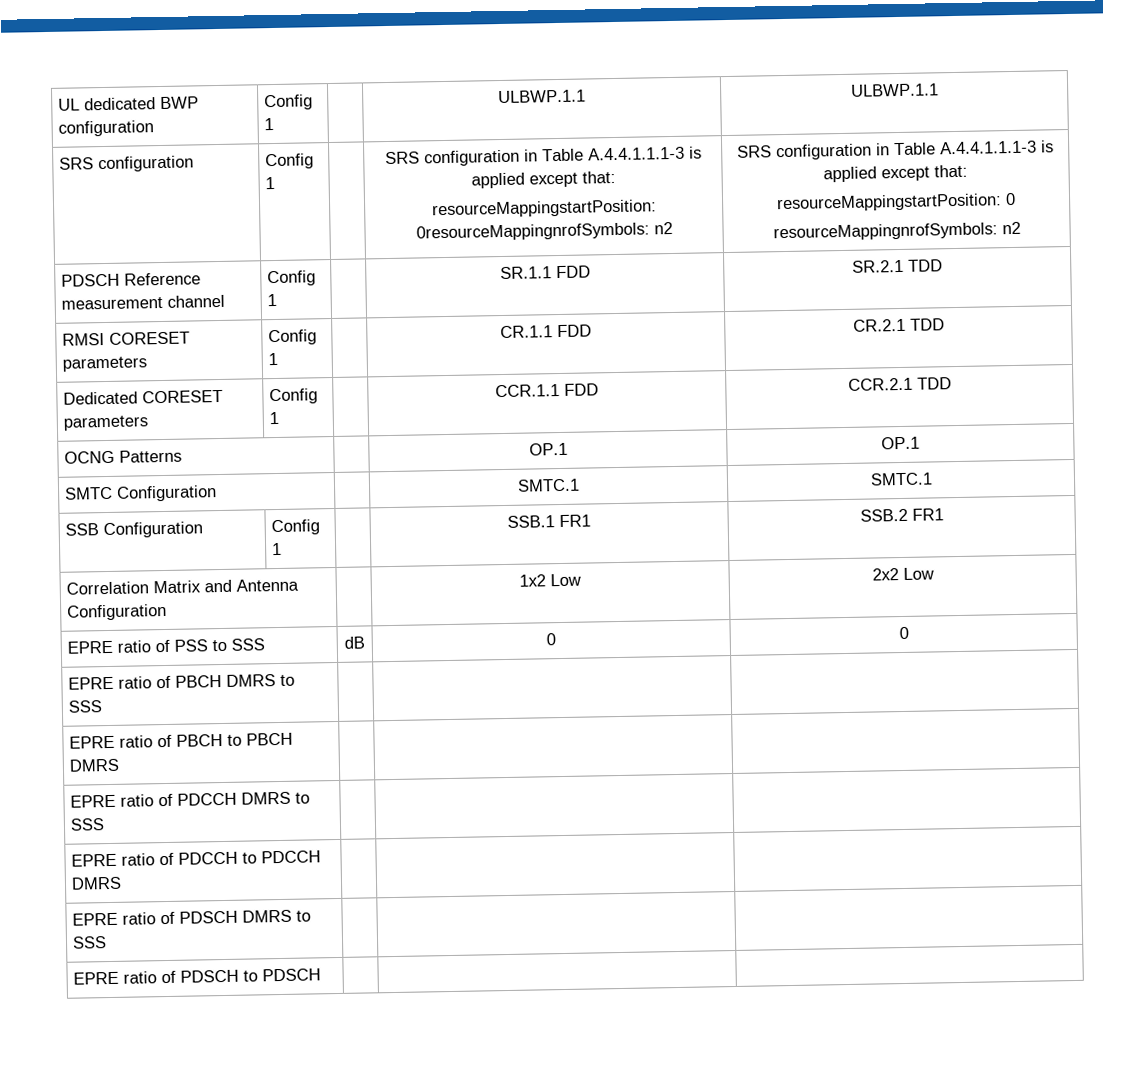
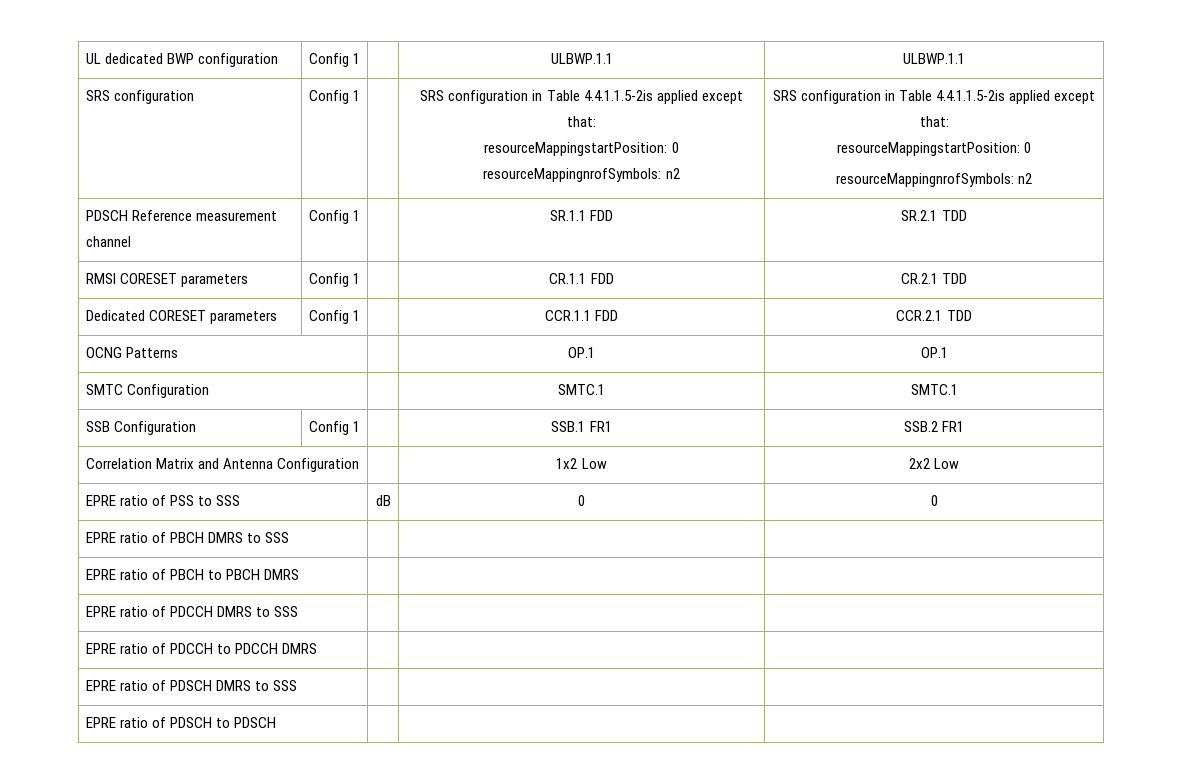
- SRS configuration | Config 1 | | SRS configuration in Table A.4.4.1.1.1-3 is applied except that:
- resourceMappingstartPosition: 0resourceMappingnrofSymbols: n2 | SRS configuration in Table A.4.4.1.1.1-3 is applied except that:
+ SRS configuration | Config 1 | | SRS configuration in Table 4.4.1.1.5-2is applied except that:
+ resourceMappingstartPosition: 0 resourceMappingnrofSymbols: n2 | SRS configuration in Table 4.4.1.1.5-2is applied except that:

